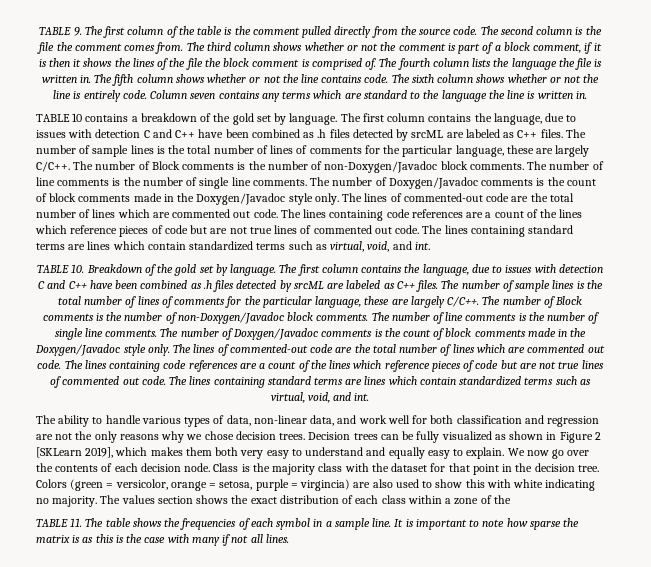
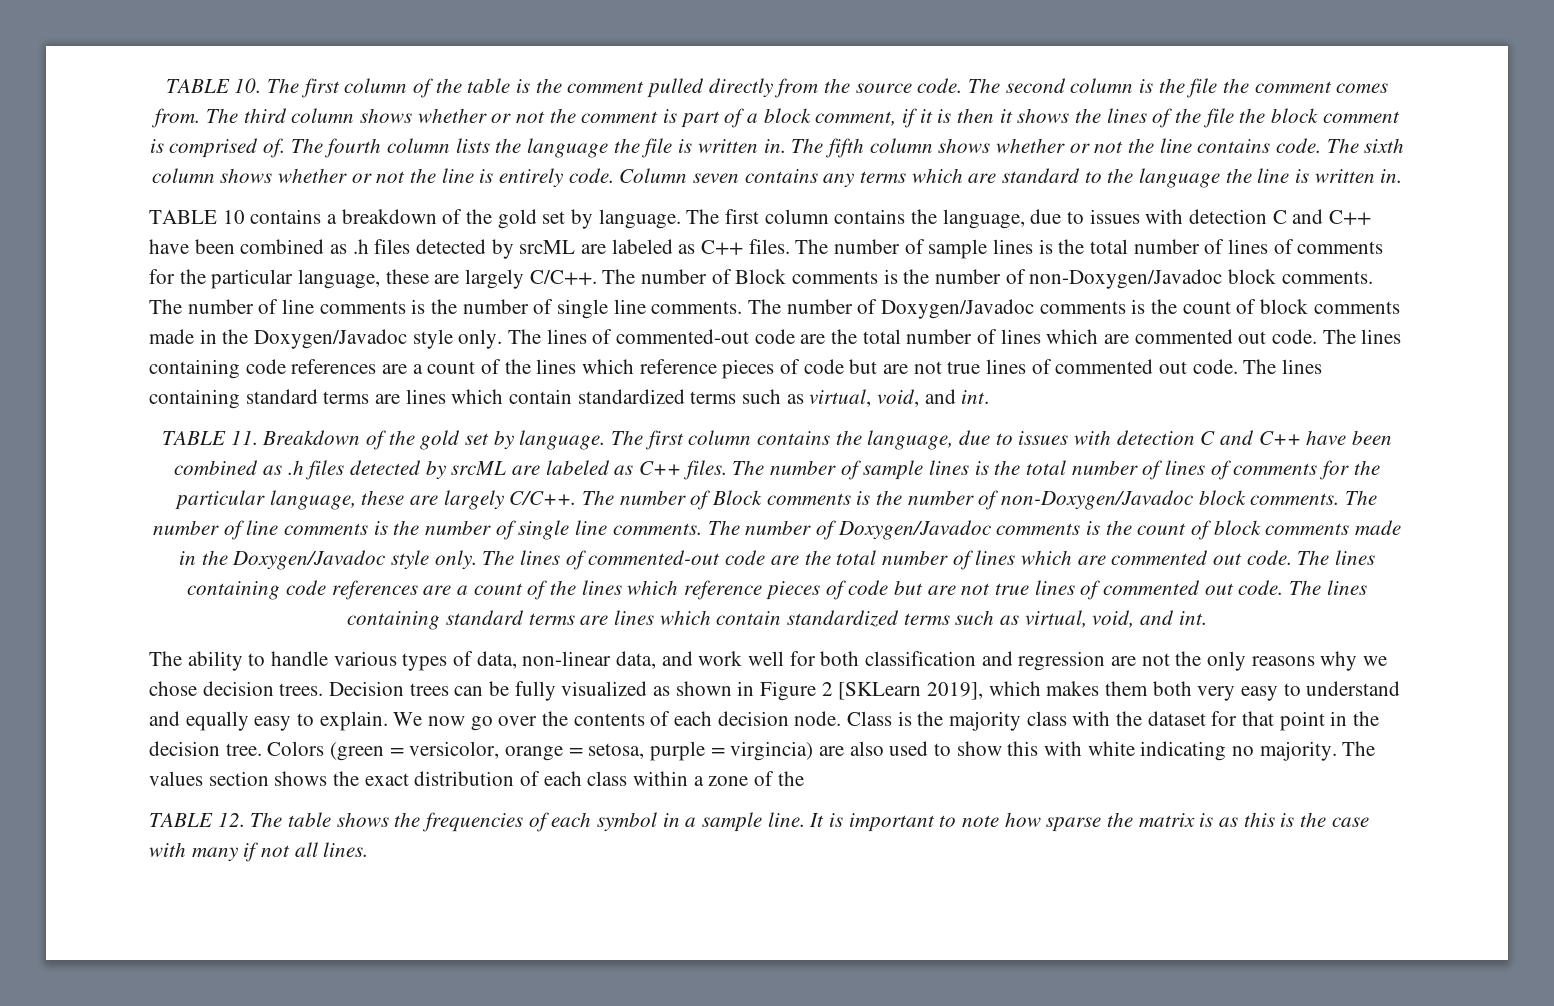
- TABLE 9. The first column of the table is the comment pulled directly from the source code.
+ TABLE 10. The first column of the table is the comment pulled directly from the source code.
- TABLE 10. Breakdown of the gold set by language.
+ TABLE 11. Breakdown of the gold set by language.
- TABLE 11. The table shows the frequencies of each symbol in a sample line.
+ TABLE 12. The table shows the frequencies of each symbol in a sample line.

